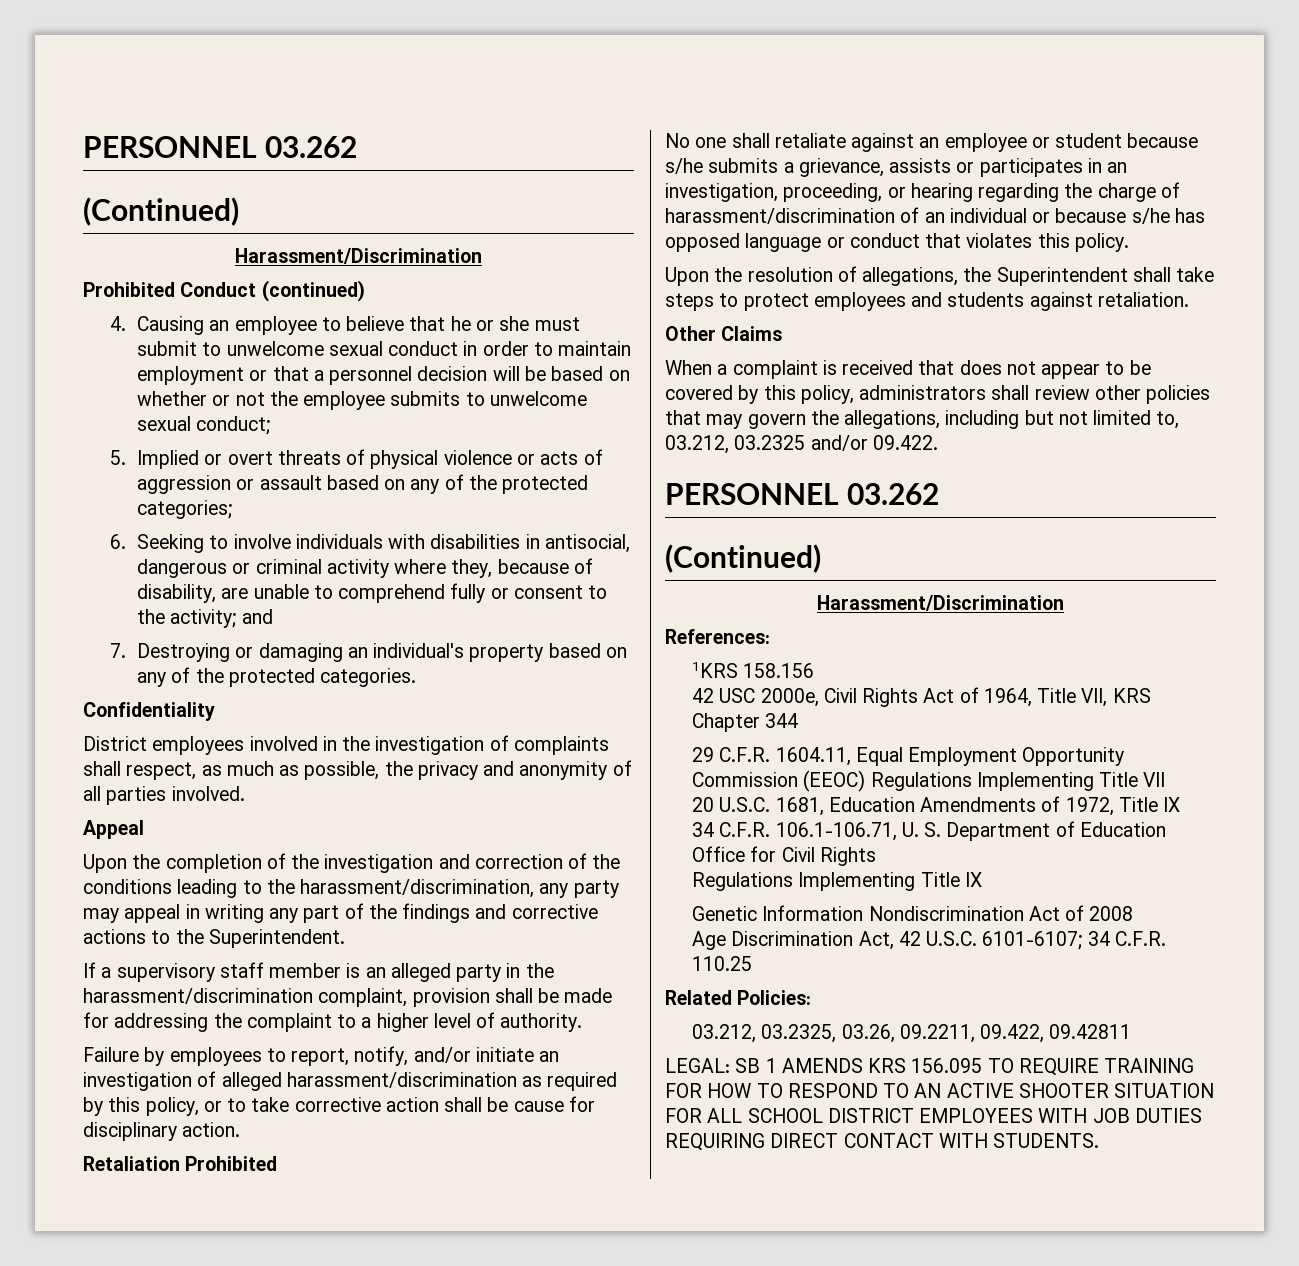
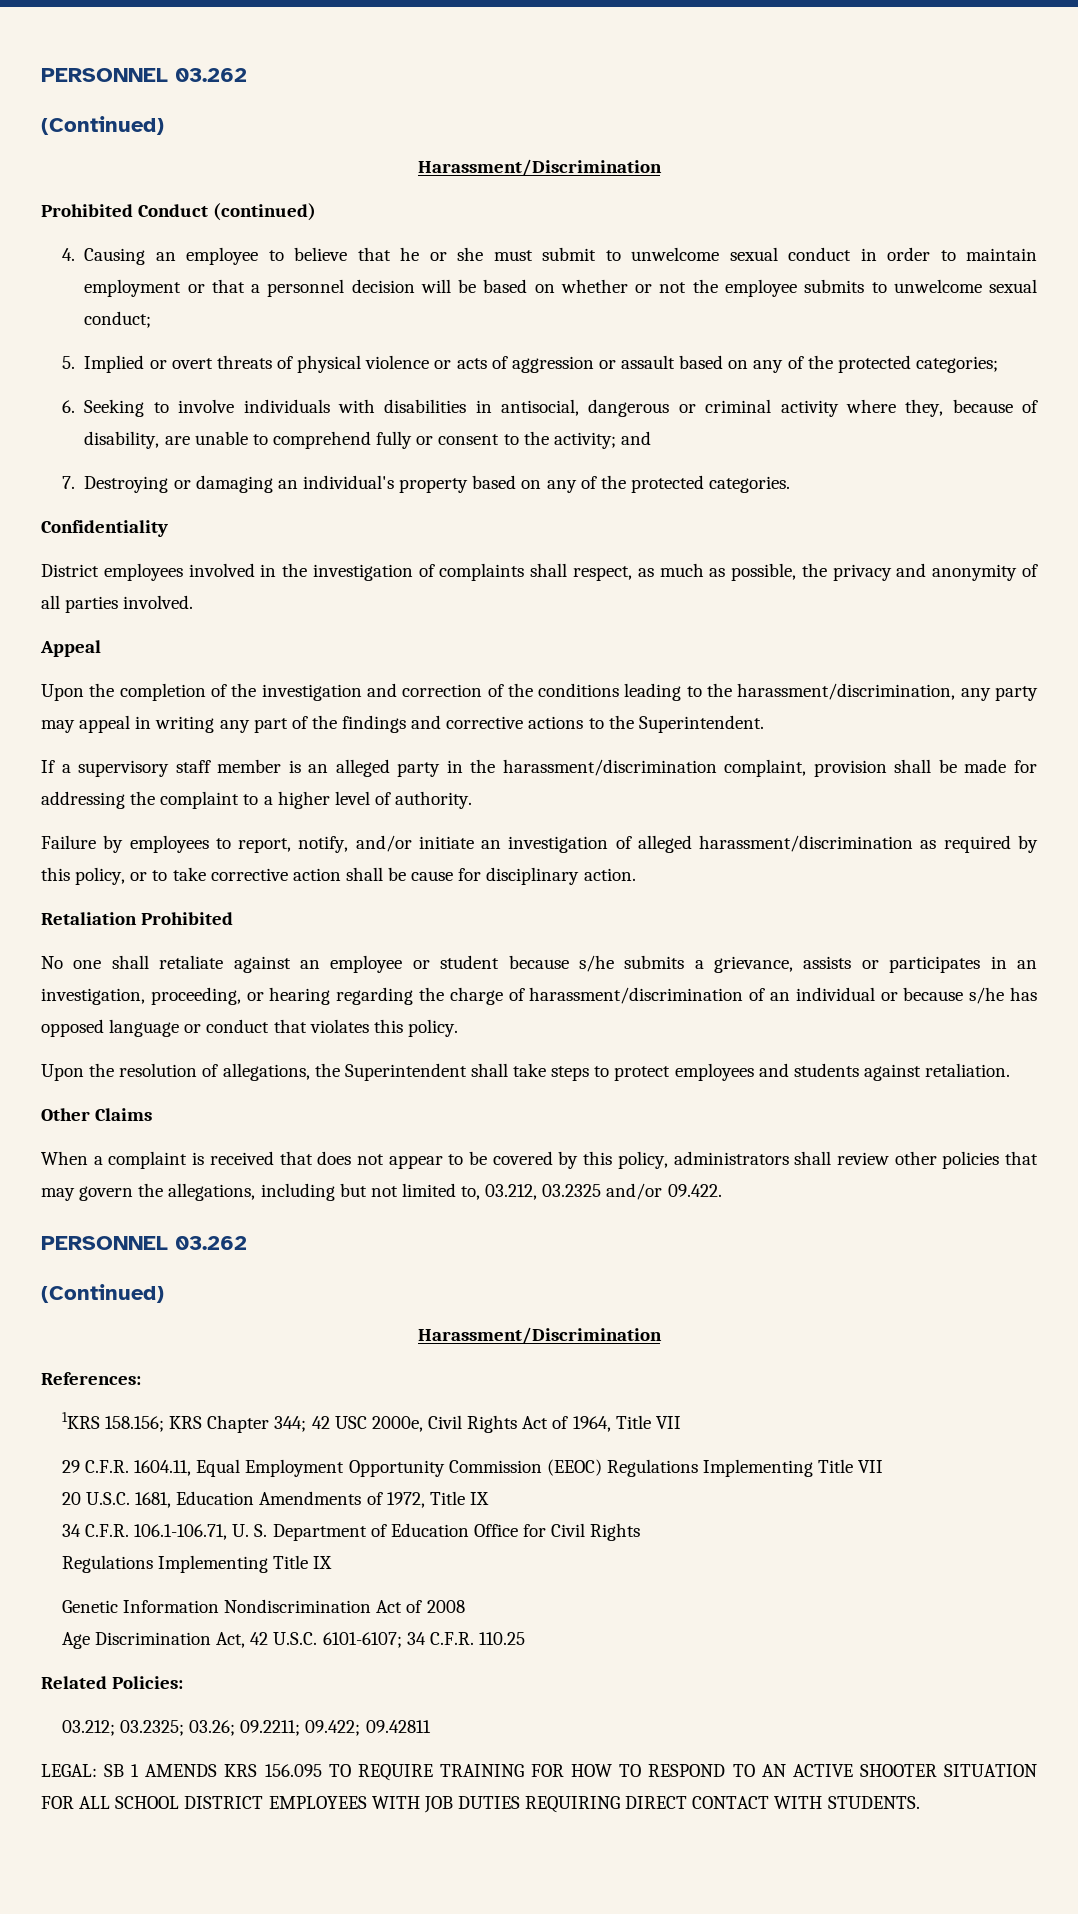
- 1KRS 158.156
- 42 USC 2000e, Civil Rights Act of 1964, Title VII, KRS Chapter 344
+ 1KRS 158.156; KRS Chapter 344; 42 USC 2000e, Civil Rights Act of 1964, Title VII
- 03.212, 03.2325, 03.26, 09.2211, 09.422, 09.42811
+ 03.212; 03.2325; 03.26; 09.2211; 09.422; 09.42811

